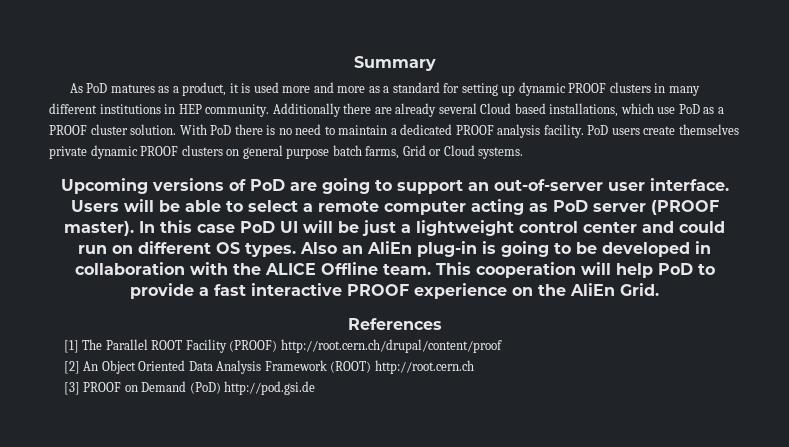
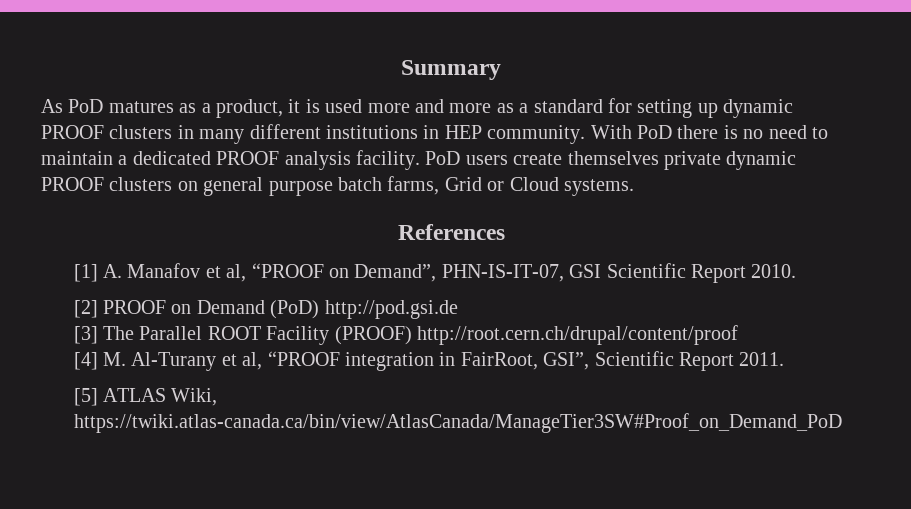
- Additionally there are already several Cloud based installations, which use PoD as a PROOF cluster solution.
- Upcoming versions of PoD are going to support an out-of-server user interface. Users will be able to select a remote computer acting as PoD server (PROOF master). In this case PoD UI will be just a lightweight control center and could run on different OS types. Also an AliEn plug-in is going to be developed in collaboration with the ALICE Offline team. This cooperation will help PoD to provide a fast interactive PROOF experience on the AliEn Grid.
  References
- [1] The Parallel ROOT Facility (PROOF) http://root.cern.ch/drupal/content/proof
+ [1] A. Manafov et al, “PROOF on Demand”, PHN-IS-IT-07, GSI Scientific Report 2010.
+ [2] PROOF on Demand (PoD) http://pod.gsi.de
+ [3] The Parallel ROOT Facility (PROOF) http://root.cern.ch/drupal/content/proof
- [2] An Object Oriented Data Analysis Framework (ROOT) http://root.cern.ch
- [3] PROOF on Demand (PoD) http://pod.gsi.de
+ [4] M. Al-Turany et al, “PROOF integration in FairRoot, GSI”, Scientific Report 2011.
+ [5] ATLAS Wiki, https://twiki.atlas-canada.ca/bin/view/AtlasCanada/ManageTier3SW#Proof_on_Demand_PoD

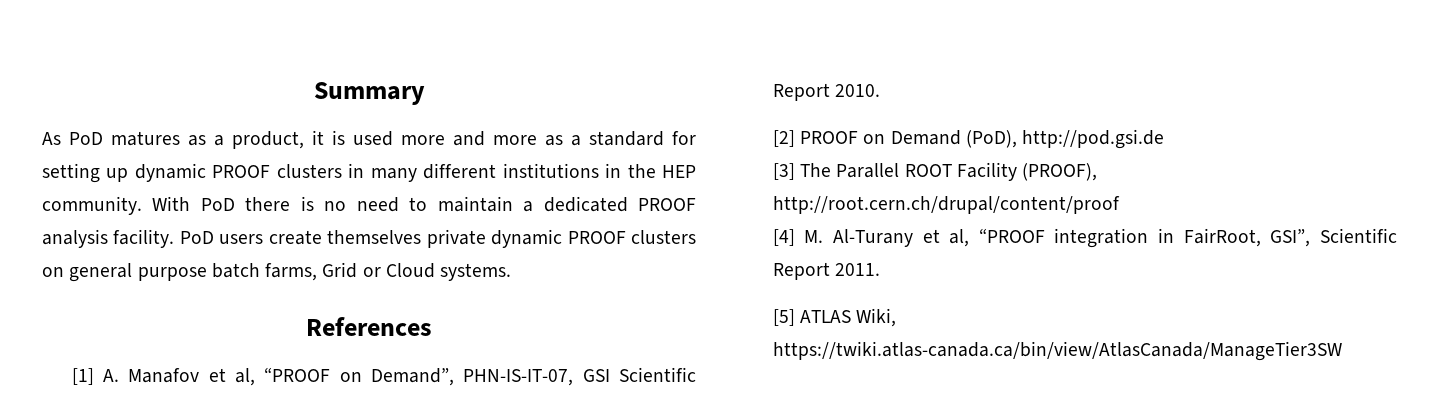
- As PoD matures as a product, it is used more and more as a standard for setting up dynamic PROOF clusters in many different institutions in HEP community.
+ As PoD matures as a product, it is used more and more as a standard for setting up dynamic PROOF clusters in many different institutions in the HEP community.
- [2] PROOF on Demand (PoD) http://pod.gsi.de
+ [2] PROOF on Demand (PoD), http://pod.gsi.de
- [3] The Parallel ROOT Facility (PROOF) http://root.cern.ch/drupal/content/proof
+ [3] The Parallel ROOT Facility (PROOF), http://root.cern.ch/drupal/content/proof
- [5] ATLAS Wiki, https://twiki.atlas-canada.ca/bin/view/AtlasCanada/ManageTier3SW#Proof_on_Demand_PoD
+ [5] ATLAS Wiki, https://twiki.atlas-canada.ca/bin/view/AtlasCanada/ManageTier3SW

